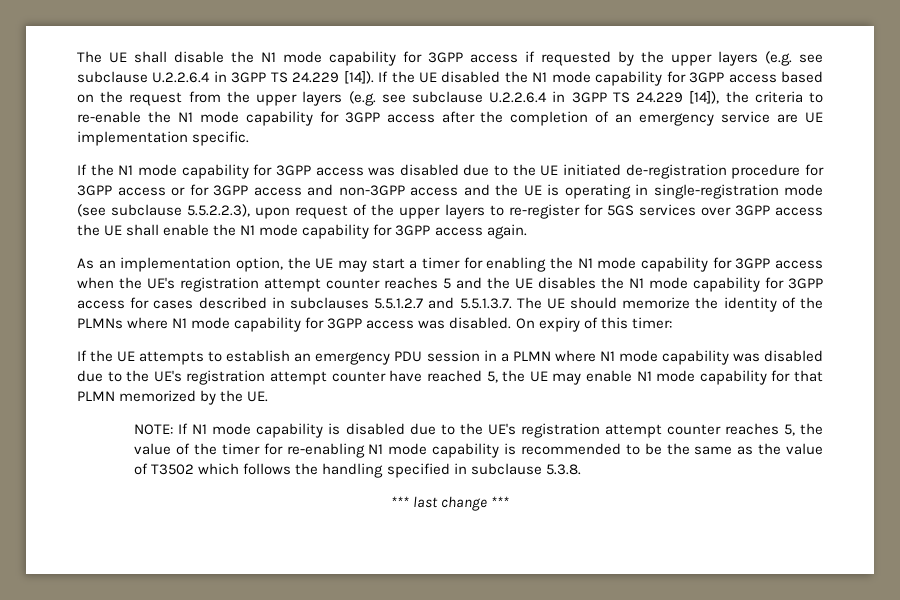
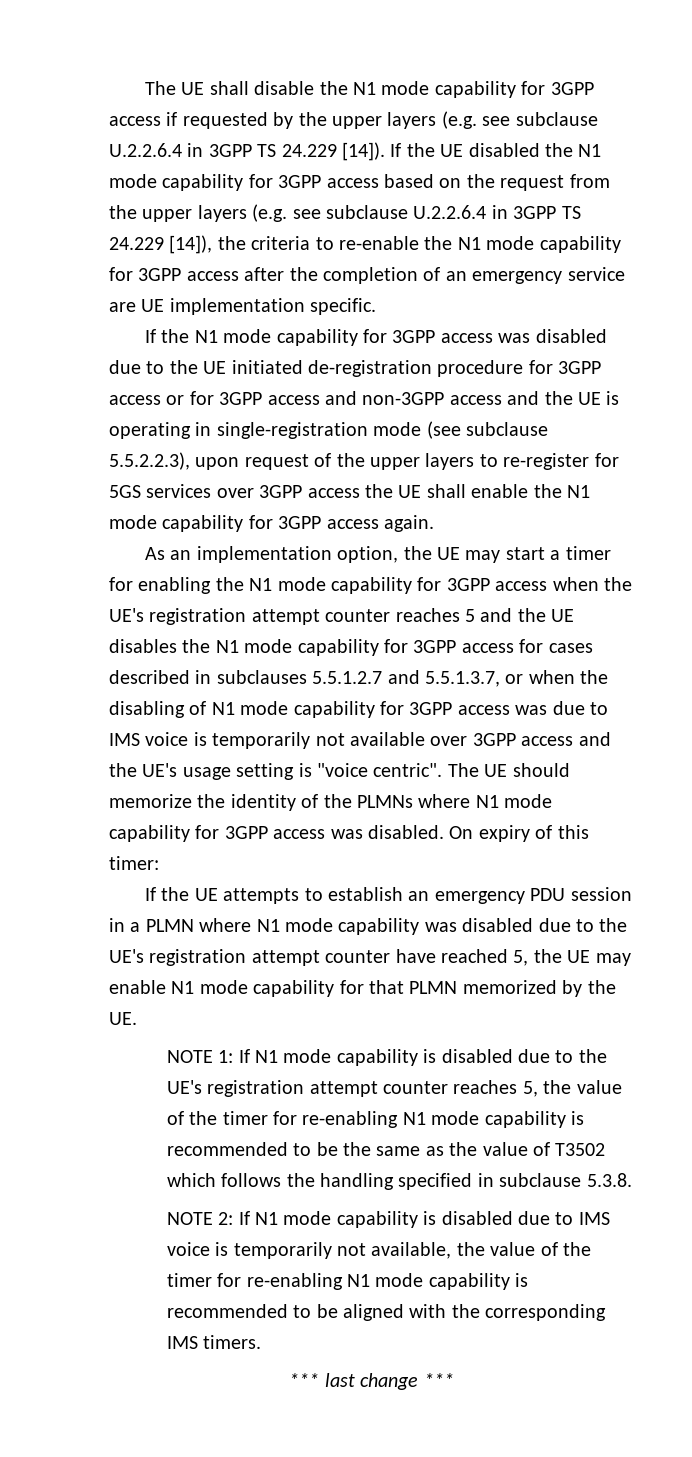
- As an implementation option, the UE may start a timer for enabling the N1 mode capability for 3GPP access when the UE's registration attempt counter reaches 5 and the UE disables the N1 mode capability for 3GPP access for cases described in subclauses 5.5.1.2.7 and 5.5.1.3.7. The UE should memorize the identity of the PLMNs where N1 mode capability for 3GPP access was disabled.
+ As an implementation option, the UE may start a timer for enabling the N1 mode capability for 3GPP access when the UE's registration attempt counter reaches 5 and the UE disables the N1 mode capability for 3GPP access for cases described in subclauses 5.5.1.2.7 and 5.5.1.3.7, or when the disabling of N1 mode capability for 3GPP access was due to IMS voice is temporarily not available over 3GPP access and the UE's usage setting is "voice centric". The UE should memorize the identity of the PLMNs where N1 mode capability for 3GPP access was disabled.
- NOTE: If N1 mode capability is disabled due to the UE's registration attempt counter reaches 5, the value of the timer for re-enabling N1 mode capability is recommended to be the same as the value of T3502 which follows the handling specified in subclause 5.3.8.
+ NOTE 1: If N1 mode capability is disabled due to the UE's registration attempt counter reaches 5, the value of the timer for re-enabling N1 mode capability is recommended to be the same as the value of T3502 which follows the handling specified in subclause 5.3.8.
+ NOTE 2: If N1 mode capability is disabled due to IMS voice is temporarily not available, the value of the timer for re-enabling N1 mode capability is recommended to be aligned with the corresponding IMS timers.

